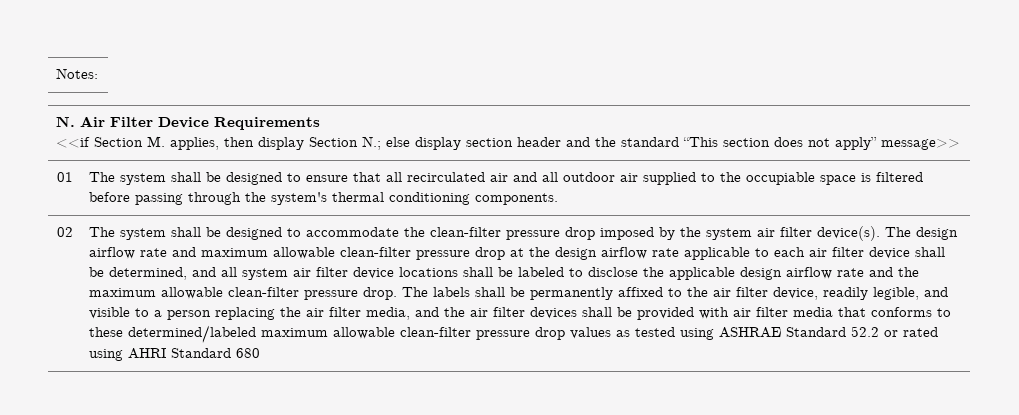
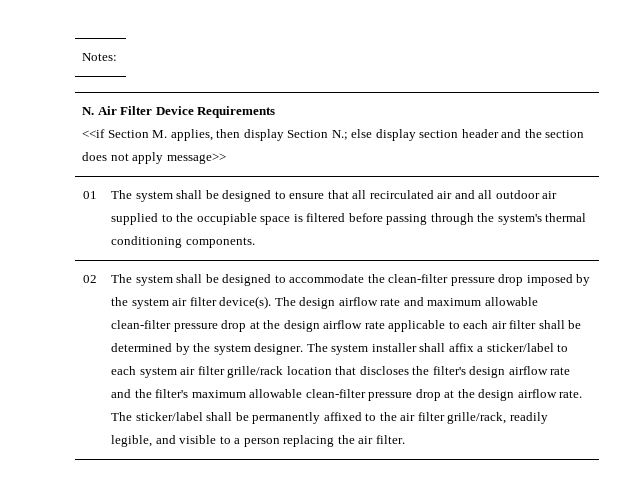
  N. Air Filter Device Requirements
- <<if Section M. applies, then display Section N.; else display section header and the standard “This section does not apply” message>>
+ <<if Section M. applies, then display Section N.; else display section header and the section does not apply message>>
- The design airflow rate and maximum allowable clean-filter pressure drop at the design airflow rate applicable to each air filter device shall be determined, and all system air filter device locations shall be labeled to disclose the applicable design airflow rate and the maximum allowable clean-filter pressure drop. The labels shall be permanently affixed to the air filter device, readily legible, and visible to a person replacing the air filter media, and the air filter devices shall be provided with air filter media that conforms to these determined/labeled maximum allowable clean-filter pressure drop values as tested using ASHRAE Standard 52.2 or rated using AHRI Standard 680
+ The design airflow rate and maximum allowable clean-filter pressure drop at the design airflow rate applicable to each air filter shall be determined by the system designer. The system installer shall affix a sticker/label to each system air filter grille/rack location that discloses the filter's design airflow rate and the filter's maximum allowable clean-filter pressure drop at the design airflow rate. The sticker/label shall be permanently affixed to the air filter grille/rack, readily legible, and visible to a person replacing the air filter.

